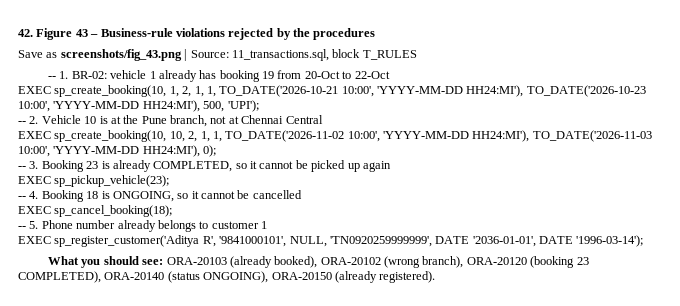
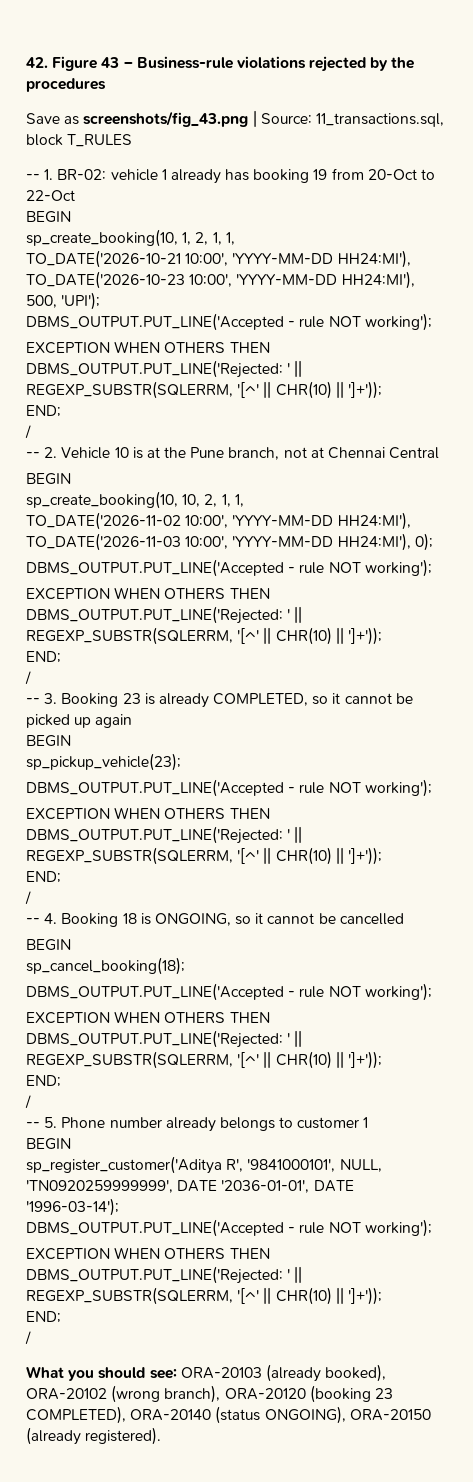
  -- 1. BR-02: vehicle 1 already has booking 19 from 20-Oct to 22-Oct
- EXEC sp_create_booking(10, 1, 2, 1, 1, TO_DATE('2026-10-21 10:00', 'YYYY-MM-DD HH24:MI'), TO_DATE('2026-10-23 10:00', 'YYYY-MM-DD HH24:MI'), 500, 'UPI');
+ BEGIN
+ sp_create_booking(10, 1, 2, 1, 1,
+ TO_DATE('2026-10-21 10:00', 'YYYY-MM-DD HH24:MI'), TO_DATE('2026-10-23 10:00', 'YYYY-MM-DD HH24:MI'), 500, 'UPI');
+ DBMS_OUTPUT.PUT_LINE('Accepted - rule NOT working');
+ EXCEPTION WHEN OTHERS THEN DBMS_OUTPUT.PUT_LINE('Rejected: ' || REGEXP_SUBSTR(SQLERRM, '[^' || CHR(10) || ']+'));
+ END;
+ /
  -- 2. Vehicle 10 is at the Pune branch, not at Chennai Central
- EXEC sp_create_booking(10, 10, 2, 1, 1, TO_DATE('2026-11-02 10:00', 'YYYY-MM-DD HH24:MI'), TO_DATE('2026-11-03 10:00', 'YYYY-MM-DD HH24:MI'), 0);
+ BEGIN
+ sp_create_booking(10, 10, 2, 1, 1,
+ TO_DATE('2026-11-02 10:00', 'YYYY-MM-DD HH24:MI'), TO_DATE('2026-11-03 10:00', 'YYYY-MM-DD HH24:MI'), 0);
+ DBMS_OUTPUT.PUT_LINE('Accepted - rule NOT working');
+ EXCEPTION WHEN OTHERS THEN DBMS_OUTPUT.PUT_LINE('Rejected: ' || REGEXP_SUBSTR(SQLERRM, '[^' || CHR(10) || ']+'));
+ END;
+ /
  -- 3. Booking 23 is already COMPLETED, so it cannot be picked up again
- EXEC sp_pickup_vehicle(23);
+ BEGIN
+ sp_pickup_vehicle(23);
+ DBMS_OUTPUT.PUT_LINE('Accepted - rule NOT working');
+ EXCEPTION WHEN OTHERS THEN DBMS_OUTPUT.PUT_LINE('Rejected: ' || REGEXP_SUBSTR(SQLERRM, '[^' || CHR(10) || ']+'));
+ END;
+ /
  -- 4. Booking 18 is ONGOING, so it cannot be cancelled
- EXEC sp_cancel_booking(18);
+ BEGIN
+ sp_cancel_booking(18);
+ DBMS_OUTPUT.PUT_LINE('Accepted - rule NOT working');
+ EXCEPTION WHEN OTHERS THEN DBMS_OUTPUT.PUT_LINE('Rejected: ' || REGEXP_SUBSTR(SQLERRM, '[^' || CHR(10) || ']+'));
+ END;
+ /
  -- 5. Phone number already belongs to customer 1
- EXEC sp_register_customer('Aditya R', '9841000101', NULL, 'TN0920259999999', DATE '2036-01-01', DATE '1996-03-14');
+ BEGIN
+ sp_register_customer('Aditya R', '9841000101', NULL, 'TN0920259999999', DATE '2036-01-01', DATE '1996-03-14');
+ DBMS_OUTPUT.PUT_LINE('Accepted - rule NOT working');
+ EXCEPTION WHEN OTHERS THEN DBMS_OUTPUT.PUT_LINE('Rejected: ' || REGEXP_SUBSTR(SQLERRM, '[^' || CHR(10) || ']+'));
+ END;
+ /

